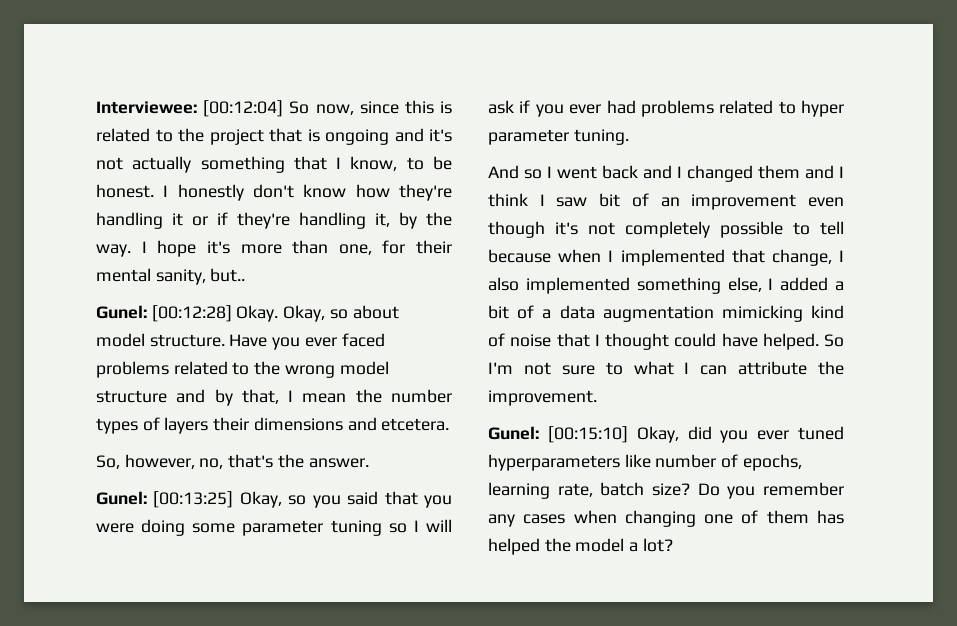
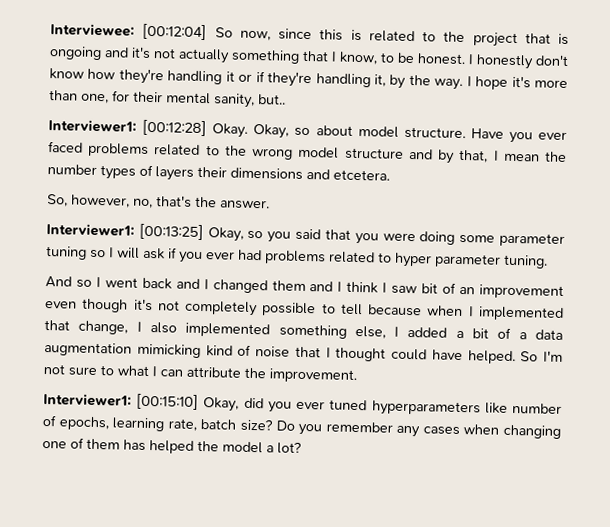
- Gunel: [00:12:28] Okay.
+ Interviewer1: [00:12:28] Okay.
- Gunel: [00:13:25] Okay, so you said that you were doing some parameter tuning so I will ask if you ever had problems related to hyper parameter tuning.
+ Interviewer1: [00:13:25] Okay, so you said that you were doing some parameter tuning so I will ask if you ever had problems related to hyper parameter tuning.
- Gunel: [00:15:10] Okay, did you ever tuned hyperparameters like number of epochs, learning rate, batch size?
+ Interviewer1: [00:15:10] Okay, did you ever tuned hyperparameters like number of epochs, learning rate, batch size?

